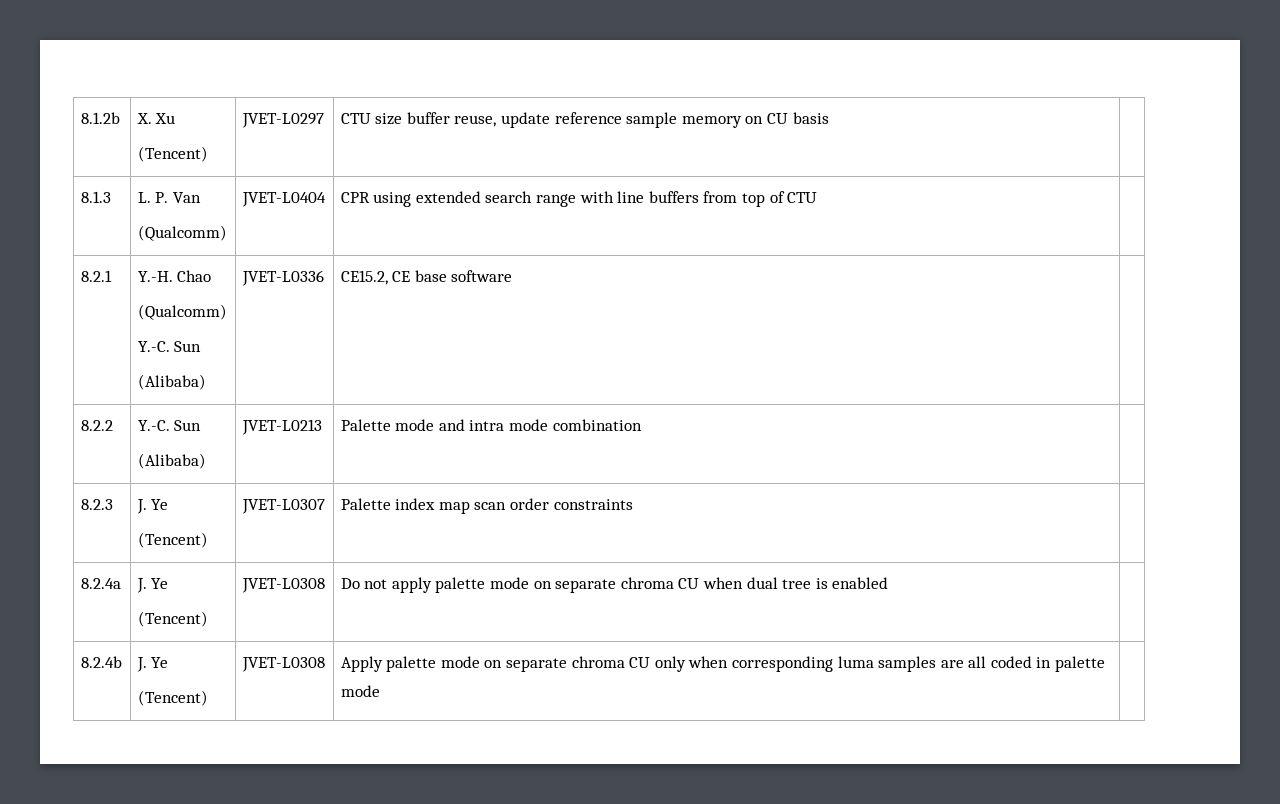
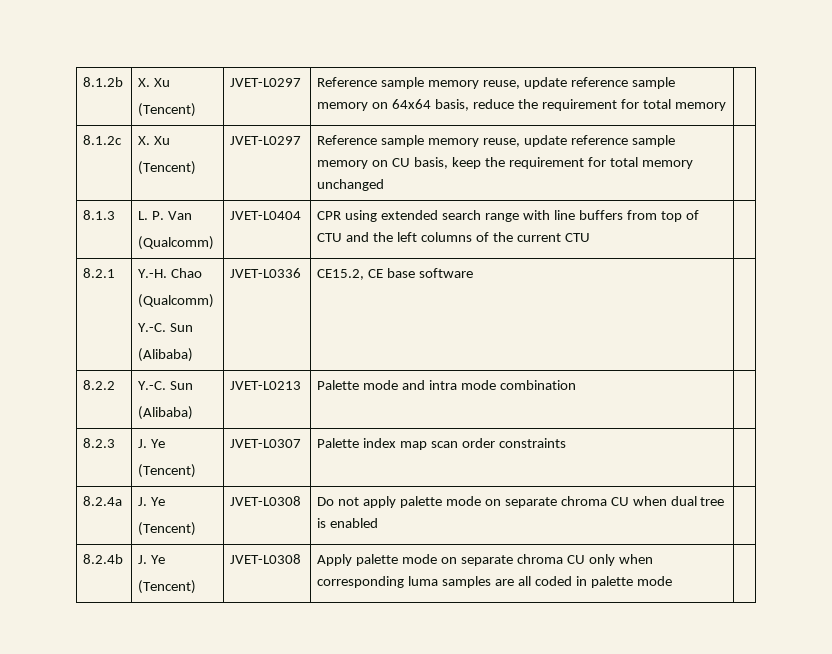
  8.1.2b | X. Xu
- (Tencent) | JVET-L0297 | CTU size buffer reuse, update reference sample memory on CU basis |
+ (Tencent) | JVET-L0297 | Reference sample memory reuse, update reference sample memory on 64x64 basis, reduce the requirement for total memory |
+ 8.1.2c | X. Xu
+ (Tencent) | JVET-L0297 | Reference sample memory reuse, update reference sample memory on CU basis, keep the requirement for total memory unchanged |
  8.1.3 | L. P. Van
- (Qualcomm) | JVET-L0404 | CPR using extended search range with line buffers from top of CTU |
+ (Qualcomm) | JVET-L0404 | CPR using extended search range with line buffers from top of CTU and the left columns of the current CTU |

